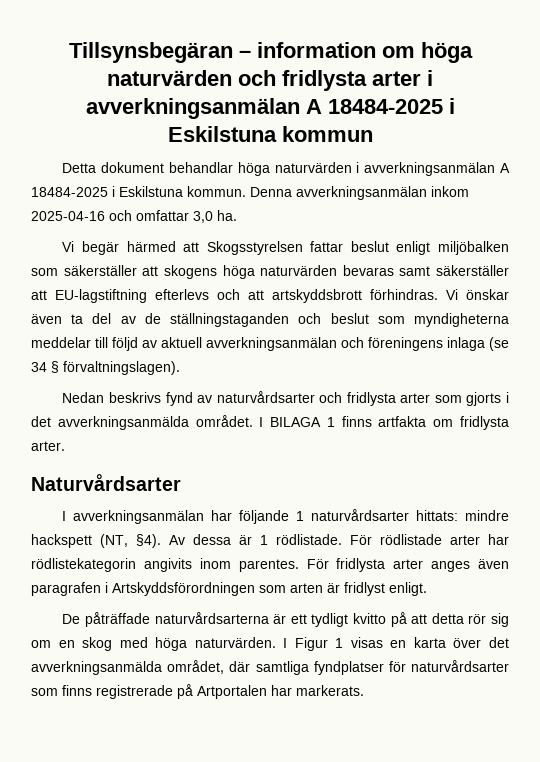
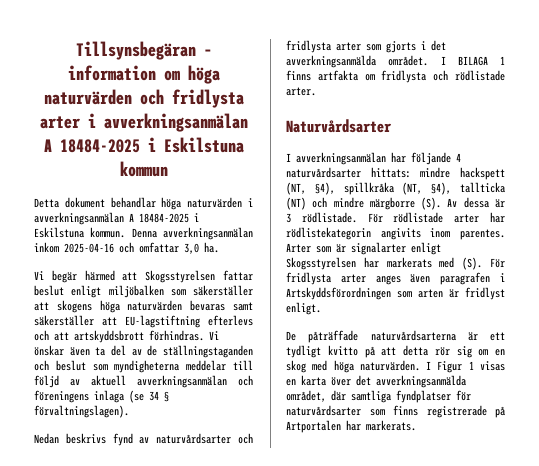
- I BILAGA 1 finns artfakta om fridlysta arter.
+ I BILAGA 1 finns artfakta om fridlysta och rödlistade arter.
- I avverkningsanmälan har följande 1 naturvårdsarter hittats: mindre hackspett (NT, §4). Av dessa är 1 rödlistade.
+ I avverkningsanmälan har följande 4 naturvårdsarter hittats: mindre hackspett (NT, §4), spillkråka (NT, §4), tallticka (NT) och mindre märgborre (S). Av dessa är 3 rödlistade.
- För fridlysta arter anges även paragrafen i Artskyddsförordningen som arten är fridlyst enligt.
+ Arter som är signalarter enligt Skogsstyrelsen har markerats med (S). För fridlysta arter anges även paragrafen i Artskyddsförordningen som arten är fridlyst enligt.

